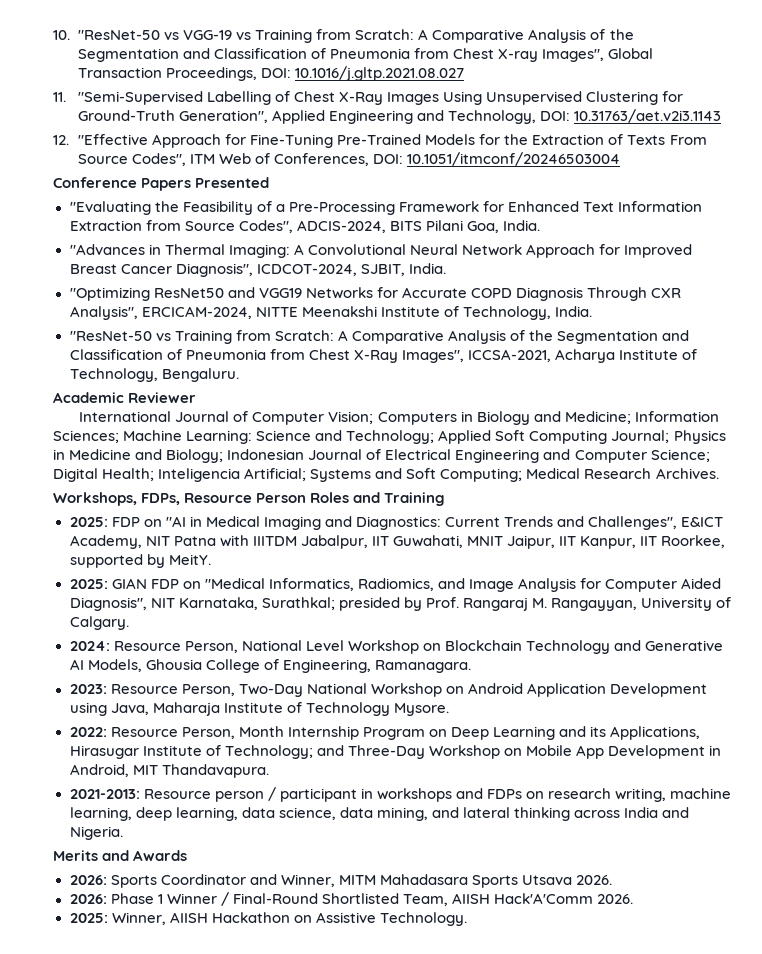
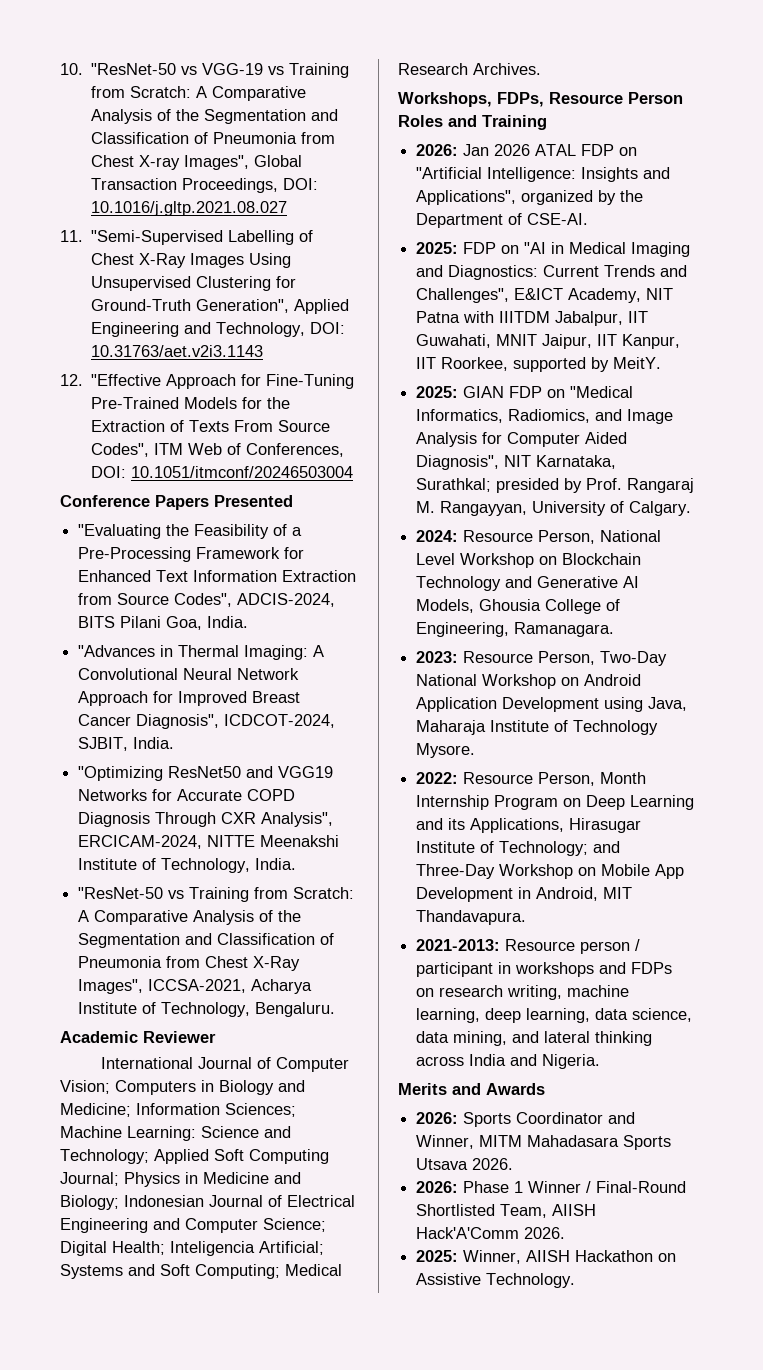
+ 2026: Jan 2026 ATAL FDP on "Artificial Intelligence: Insights and Applications", organized by the Department of CSE-AI.

